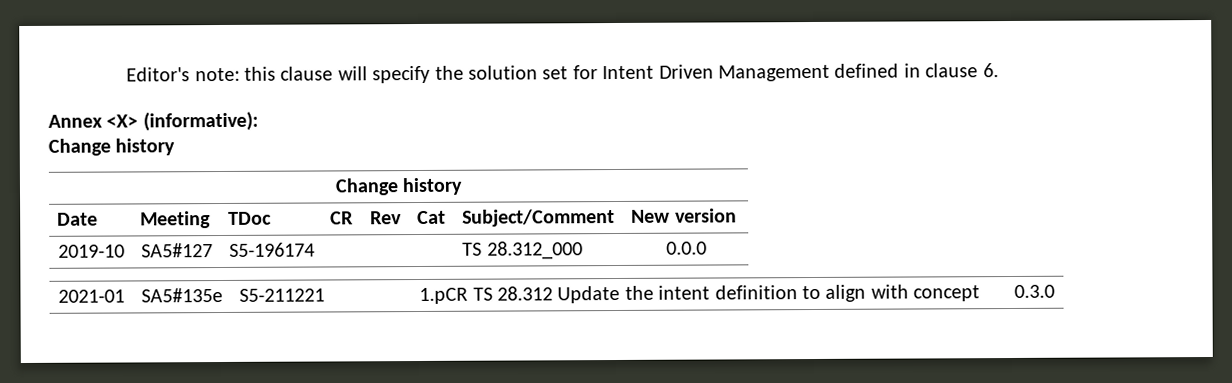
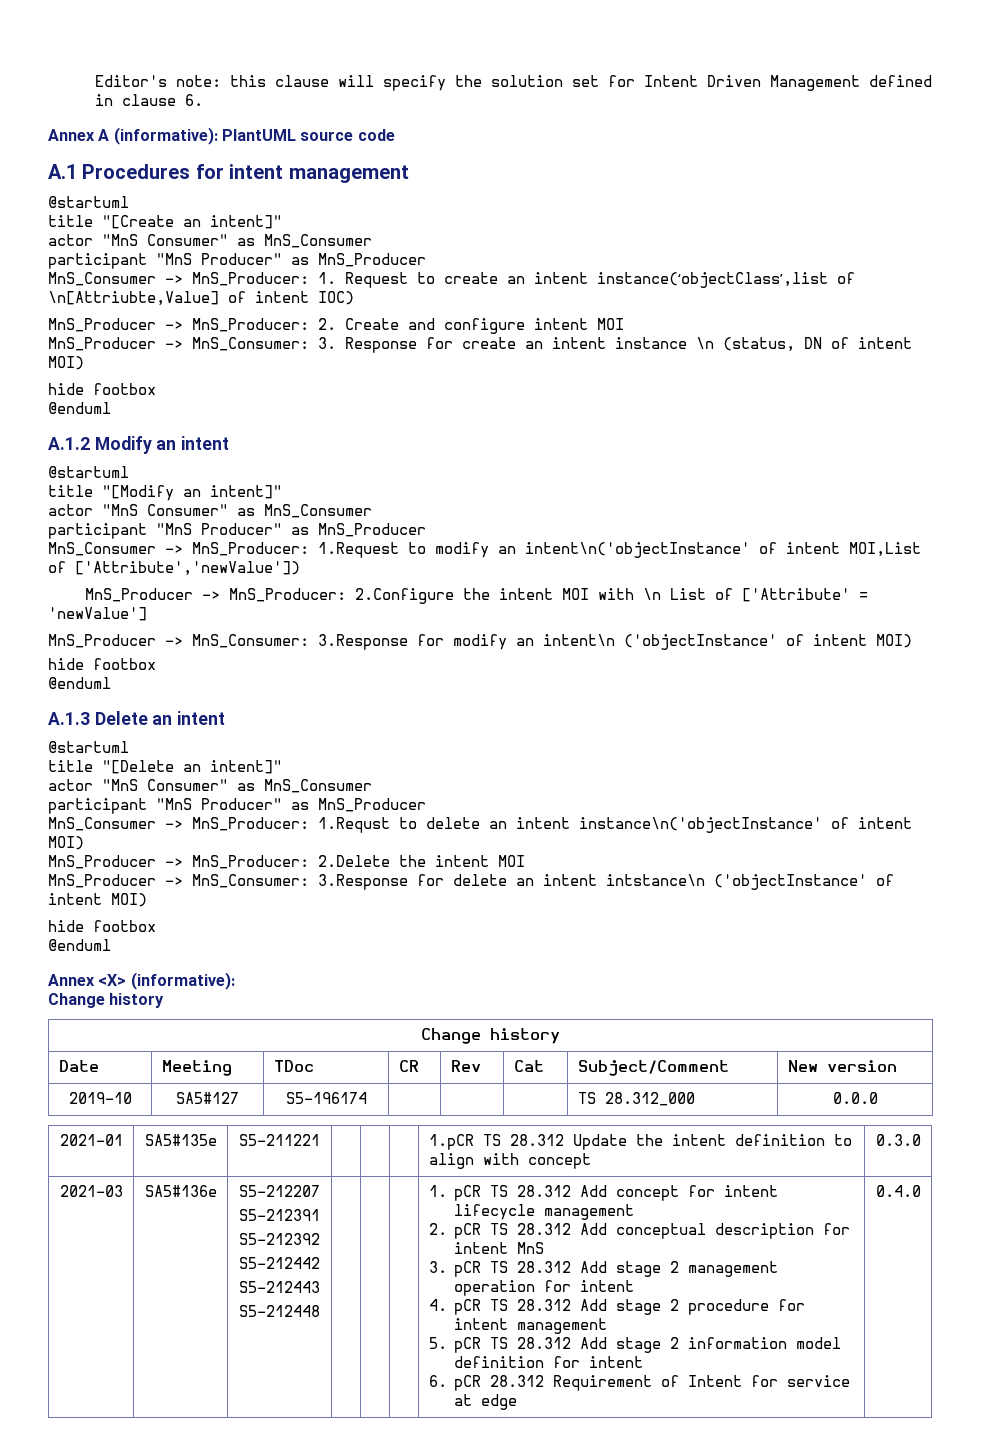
+ Annex A (informative): PlantUML source code
+ A.1 Procedures for intent management
+ @startuml
+ title "[Create an intent]"
+ actor "MnS Consumer" as MnS_Consumer
+ participant "MnS Producer" as MnS_Producer
+ MnS_Consumer -> MnS_Producer: 1. Request to create an intent instance(‘objectClass’,list of \n[Attriubte,Value] of intent IOC)
+ MnS_Producer -> MnS_Producer: 2. Create and configure intent MOI
+ MnS_Producer -> MnS_Consumer: 3. Response for create an intent instance \n (status, DN of intent MOI)
+ hide footbox
+ @enduml
+ A.1.2 Modify an intent
+ @startuml
+ title "[Modify an intent]"
+ actor "MnS Consumer" as MnS_Consumer
+ participant "MnS Producer" as MnS_Producer
+ MnS_Consumer -> MnS_Producer: 1.Request to modify an intent\n('objectInstance' of intent MOI,List of ['Attribute','newValue'])
+ MnS_Producer -> MnS_Producer: 2.Configure the intent MOI with \n List of ['Attribute' = 'newValue']
+ MnS_Producer -> MnS_Consumer: 3.Response for modify an intent\n ('objectInstance' of intent MOI)
+ hide footbox
+ @enduml
+ A.1.3 Delete an intent
+ @startuml
+ title "[Delete an intent]"
+ actor "MnS Consumer" as MnS_Consumer
+ participant "MnS Producer" as MnS_Producer
+ MnS_Consumer -> MnS_Producer: 1.Requst to delete an intent instance\n('objectInstance' of intent MOI)
+ MnS_Producer -> MnS_Producer: 2.Delete the intent MOI
+ MnS_Producer -> MnS_Consumer: 3.Response for delete an intent intstance\n ('objectInstance' of intent MOI)
+ hide footbox
+ @enduml
+ 2021-03 | SA5#136e | S5-212207
+ S5-212391
+ S5-212392
+ S5-212442
+ S5-212443
+ S5-212448 | | | | 1. pCR TS 28.312 Add concept for intent lifecycle management
+ 2. pCR TS 28.312 Add conceptual description for intent MnS
+ 3. pCR TS 28.312 Add stage 2 management operation for intent
+ 4. pCR TS 28.312 Add stage 2 procedure for intent management
+ 5. pCR TS 28.312 Add stage 2 information model definition for intent
+ 6. pCR 28.312 Requirement of Intent for service at edge | 0.4.0

